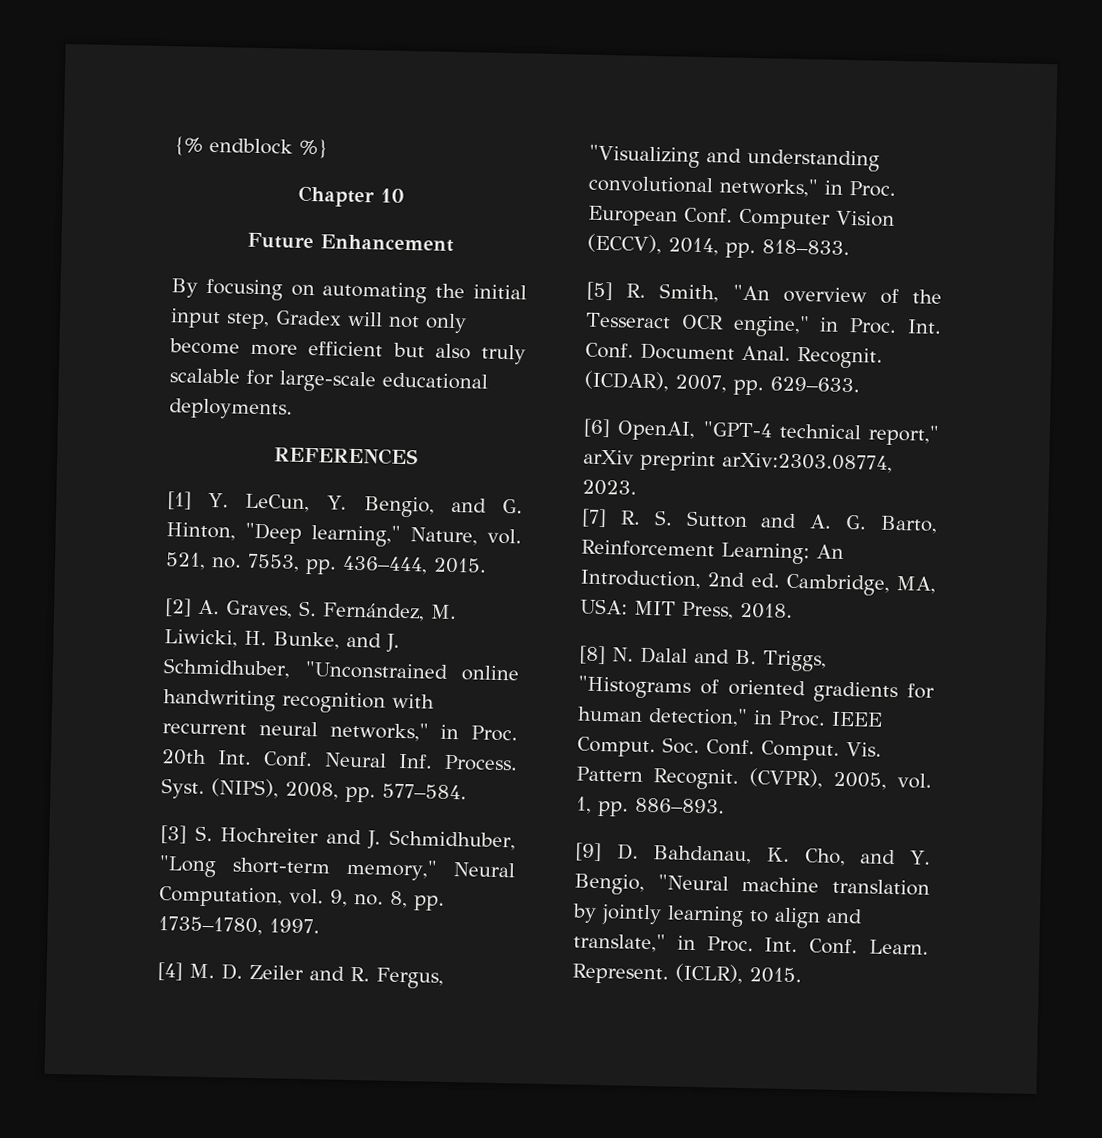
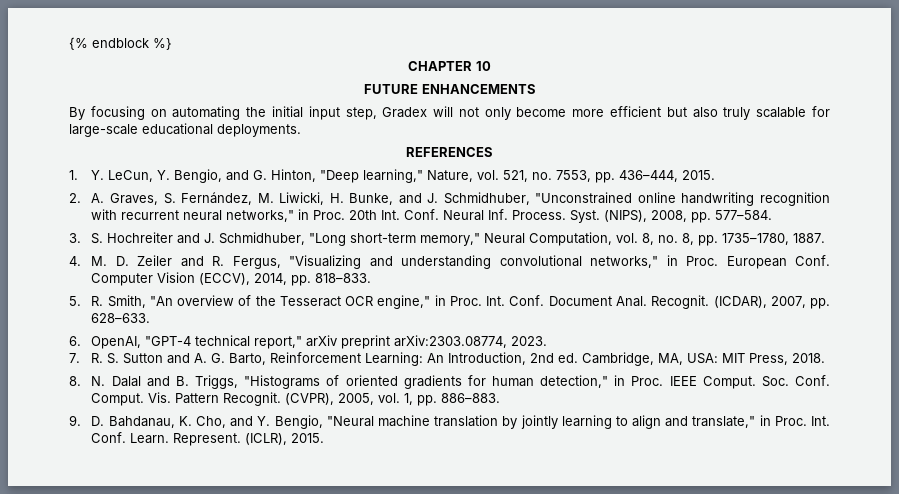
- Chapter 10
+ CHAPTER 10
- Future Enhancement
+ FUTURE ENHANCEMENTS
- [1] Y. LeCun, Y. Bengio, and G. Hinton, "Deep learning," Nature, vol. 521, no. 7553, pp. 436–444, 2015.
+ 1. Y. LeCun, Y. Bengio, and G. Hinton, "Deep learning," Nature, vol. 521, no. 7553, pp. 436–444, 2015.
- [2] A. Graves, S. Fernández, M. Liwicki, H. Bunke, and J. Schmidhuber, "Unconstrained online handwriting recognition with recurrent neural networks," in Proc.
+ 2. A. Graves, S. Fernández, M. Liwicki, H. Bunke, and J. Schmidhuber, "Unconstrained online handwriting recognition with recurrent neural networks," in Proc.
- [3] S. Hochreiter and J. Schmidhuber, "Long short-term memory," Neural Computation, vol. 9, no. 8, pp. 1735–1780, 1997.
- [4] M. D. Zeiler and R. Fergus, "Visualizing and understanding convolutional networks," in Proc.
+ 3. S. Hochreiter and J. Schmidhuber, "Long short-term memory," Neural Computation, vol. 8, no. 8, pp. 1735–1780, 1887.
+ 4. M. D. Zeiler and R. Fergus, "Visualizing and understanding convolutional networks," in Proc.
- [5] R. Smith, "An overview of the Tesseract OCR engine," in Proc.
+ 5. R. Smith, "An overview of the Tesseract OCR engine," in Proc.
- (ICDAR), 2007, pp. 629–633.
- [6] OpenAI, "GPT-4 technical report," arXiv preprint arXiv:2303.08774, 2023.
+ (ICDAR), 2007, pp. 628–633.
+ 6. OpenAI, "GPT-4 technical report," arXiv preprint arXiv:2303.08774, 2023.
- [7] R. S. Sutton and A. G. Barto, Reinforcement Learning: An Introduction, 2nd ed. Cambridge, MA, USA: MIT Press, 2018.
+ 7. R. S. Sutton and A. G. Barto, Reinforcement Learning: An Introduction, 2nd ed. Cambridge, MA, USA: MIT Press, 2018.
- [8] N. Dalal and B. Triggs, "Histograms of oriented gradients for human detection," in Proc.
+ 8. N. Dalal and B. Triggs, "Histograms of oriented gradients for human detection," in Proc.
- (CVPR), 2005, vol. 1, pp. 886–893.
- [9] D. Bahdanau, K. Cho, and Y. Bengio, "Neural machine translation by jointly learning to align and translate," in Proc.
+ (CVPR), 2005, vol. 1, pp. 886–883.
+ 9. D. Bahdanau, K. Cho, and Y. Bengio, "Neural machine translation by jointly learning to align and translate," in Proc.

